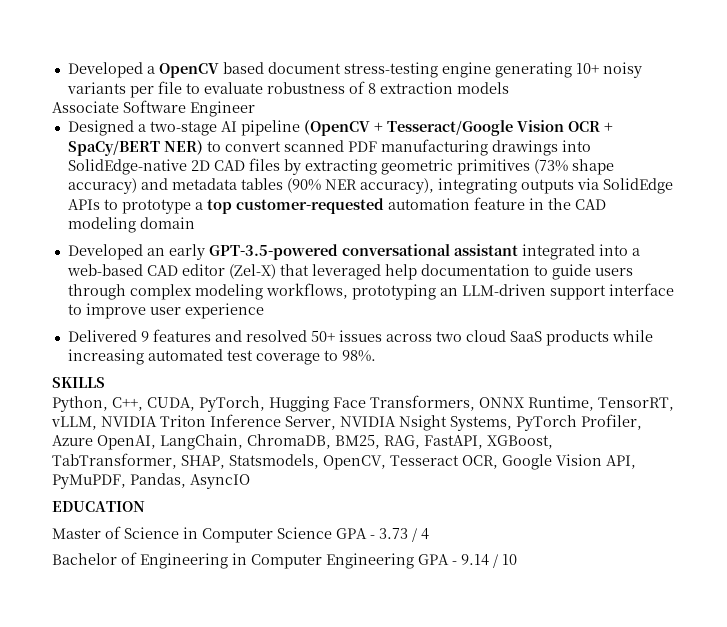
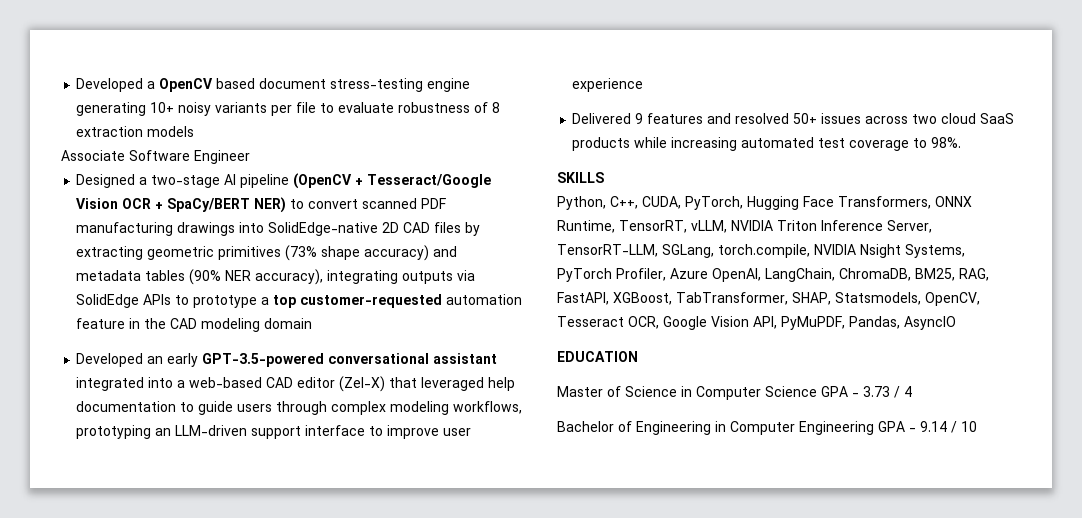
- Python, C++, CUDA, PyTorch, Hugging Face Transformers, ONNX Runtime, TensorRT, vLLM, NVIDIA Triton Inference Server, NVIDIA Nsight Systems, PyTorch Profiler, Azure OpenAI, LangChain, ChromaDB, BM25, RAG, FastAPI, XGBoost, TabTransformer, SHAP, Statsmodels, OpenCV, Tesseract OCR, Google Vision API, PyMuPDF, Pandas, AsyncIO
+ Python, C++, CUDA, PyTorch, Hugging Face Transformers, ONNX Runtime, TensorRT, vLLM, NVIDIA Triton Inference Server, TensorRT-LLM, SGLang, torch.compile, NVIDIA Nsight Systems, PyTorch Profiler, Azure OpenAI, LangChain, ChromaDB, BM25, RAG, FastAPI, XGBoost, TabTransformer, SHAP, Statsmodels, OpenCV, Tesseract OCR, Google Vision API, PyMuPDF, Pandas, AsyncIO

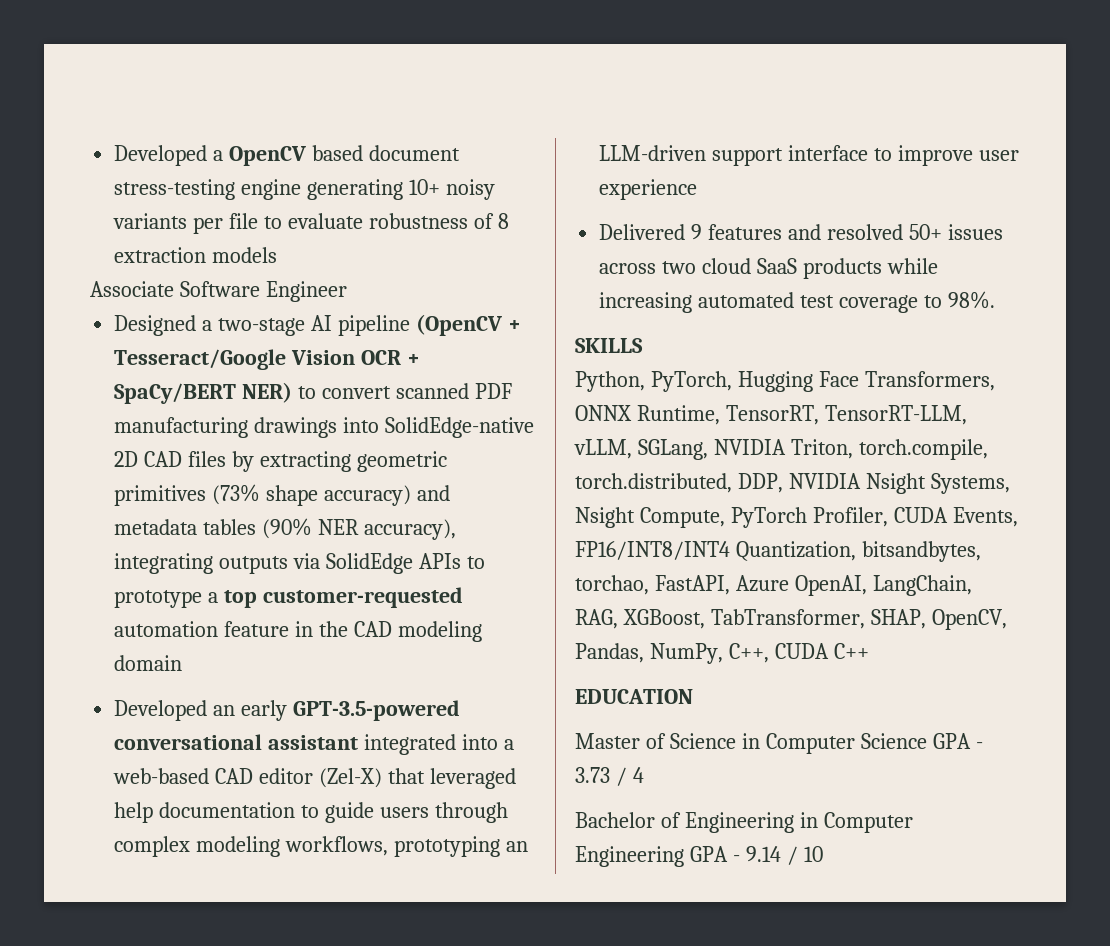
- Python, C++, CUDA, PyTorch, Hugging Face Transformers, ONNX Runtime, TensorRT, vLLM, NVIDIA Triton Inference Server, TensorRT-LLM, SGLang, torch.compile, NVIDIA Nsight Systems, PyTorch Profiler, Azure OpenAI, LangChain, ChromaDB, BM25, RAG, FastAPI, XGBoost, TabTransformer, SHAP, Statsmodels, OpenCV, Tesseract OCR, Google Vision API, PyMuPDF, Pandas, AsyncIO
+ Python, PyTorch, Hugging Face Transformers, ONNX Runtime, TensorRT, TensorRT-LLM, vLLM, SGLang, NVIDIA Triton, torch.compile, torch.distributed, DDP, NVIDIA Nsight Systems, Nsight Compute, PyTorch Profiler, CUDA Events, FP16/INT8/INT4 Quantization, bitsandbytes, torchao, FastAPI, Azure OpenAI, LangChain, RAG, XGBoost, TabTransformer, SHAP, OpenCV, Pandas, NumPy, C++, CUDA C++

